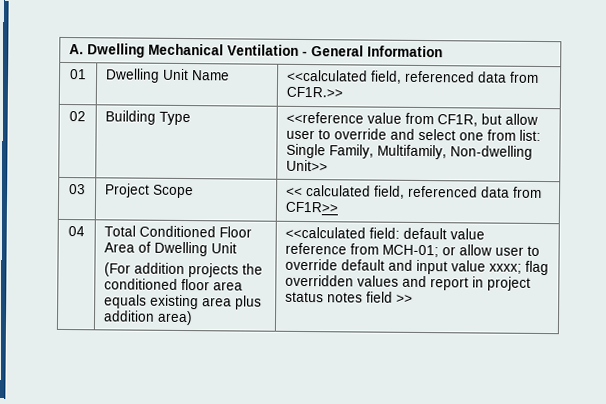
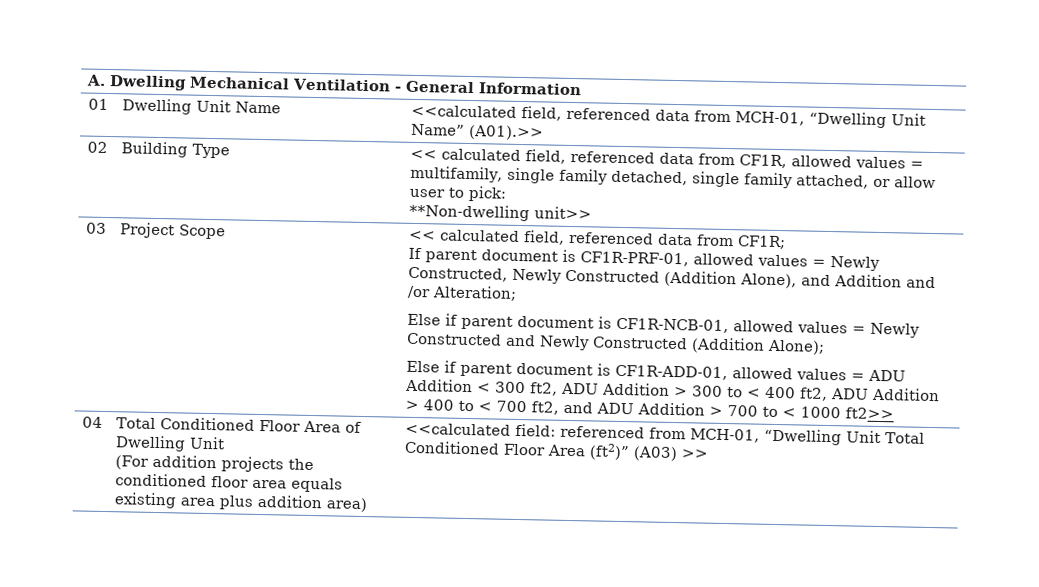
- 01 | Dwelling Unit Name | <<calculated field, referenced data from CF1R.>>
- 02 | Building Type | <<reference value from CF1R, but allow user to override and select one from list: Single Family, Multifamily, Non-dwelling Unit>>
+ 01 | Dwelling Unit Name | <<calculated field, referenced data from MCH-01, “Dwelling Unit Name” (A01).>>
+ 02 | Building Type | << calculated field, referenced data from CF1R, allowed values = multifamily, single family detached, single family attached, or allow user to pick:
+ **Non-dwelling unit>>
- << calculated field, referenced data from CF1R>>
+ << calculated field, referenced data from CF1R;
+ If parent document is CF1R-PRF-01, allowed values = Newly Constructed, Newly Constructed (Addition Alone), and Addition and /or Alteration;
+ Else if parent document is CF1R-NCB-01, allowed values = Newly Constructed and Newly Constructed (Addition Alone);
+ Else if parent document is CF1R-ADD-01, allowed values = ADU Addition < 300 ft2, ADU Addition > 300 to < 400 ft2, ADU Addition > 400 to < 700 ft2, and ADU Addition > 700 to < 1000 ft2>>
- <<calculated field: default value reference from MCH-01; or allow user to override default and input value xxxx; flag overridden values and report in project status notes field >>
+ <<calculated field: referenced from MCH-01, “Dwelling Unit Total Conditioned Floor Area (ft2)” (A03) >>

